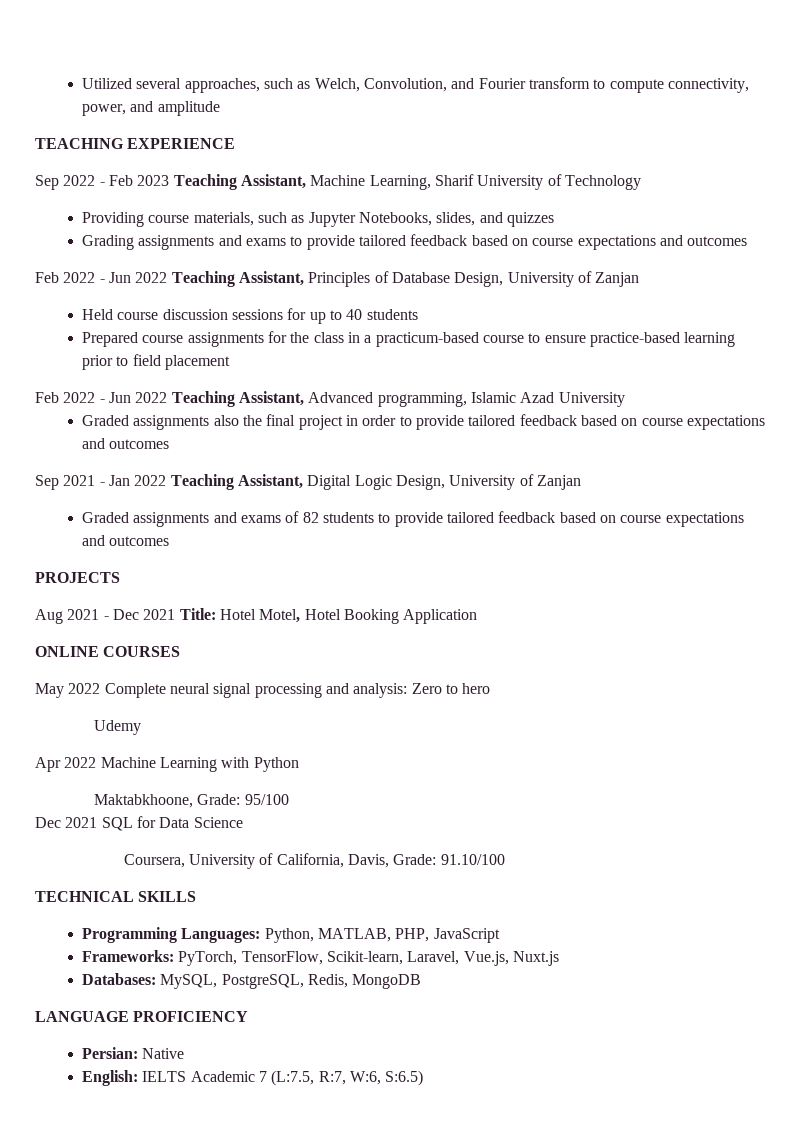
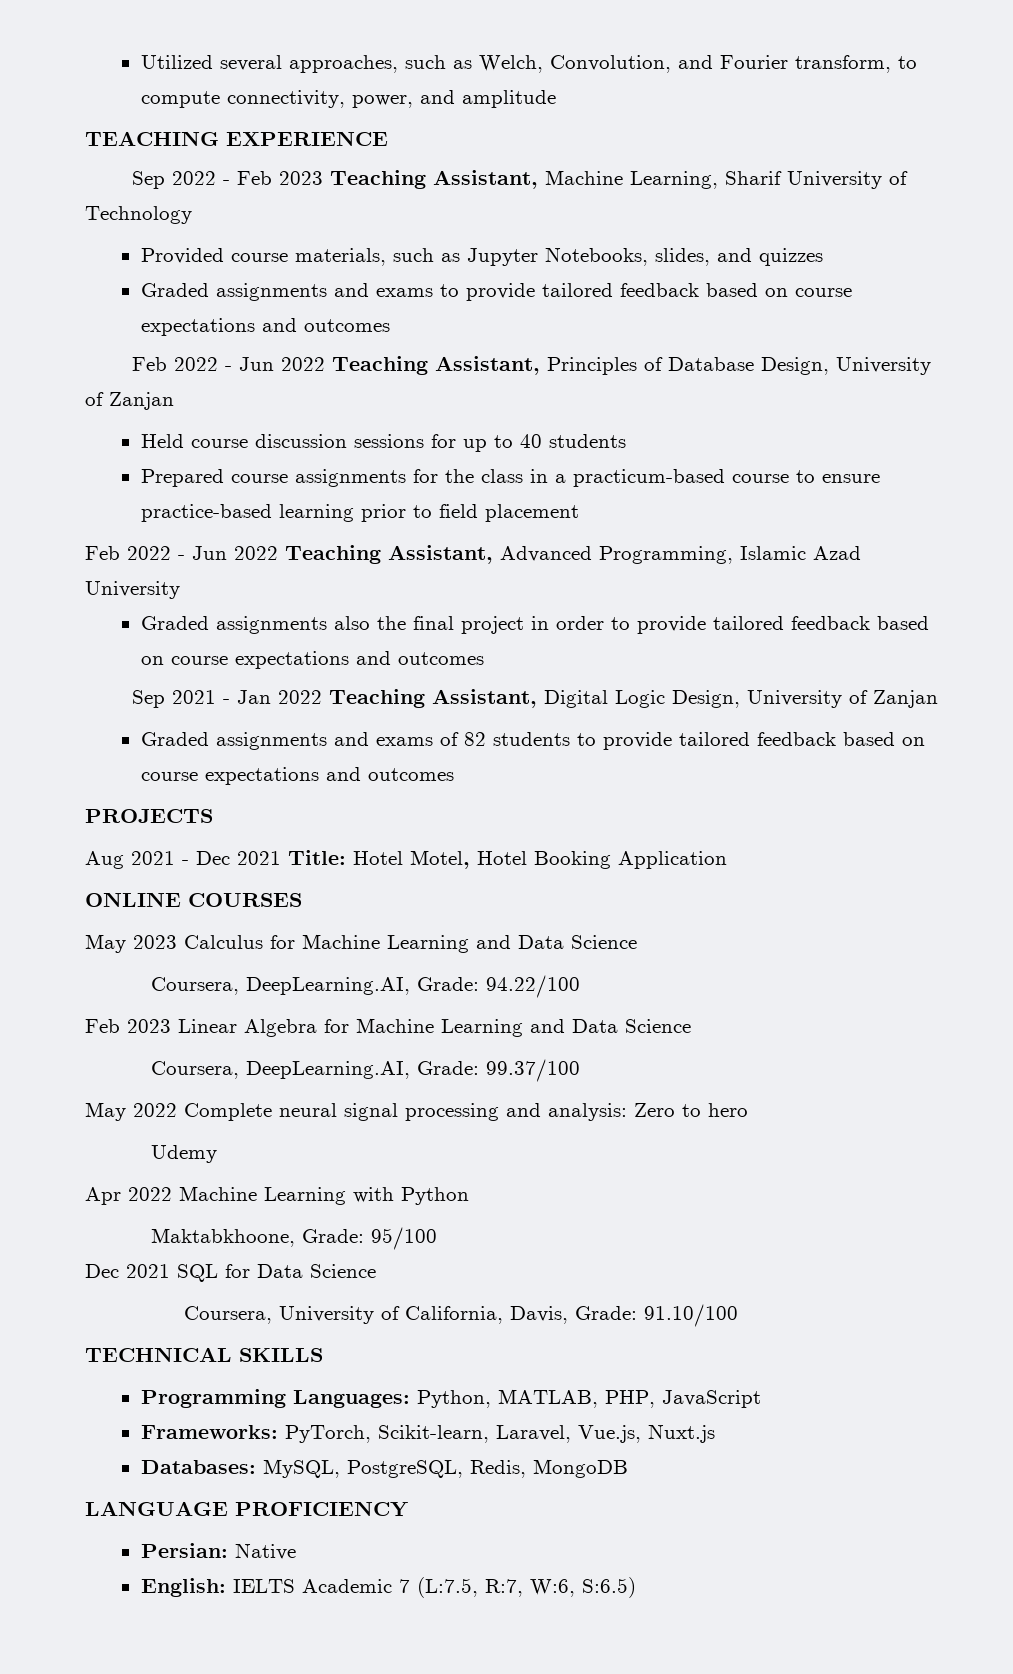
- Utilized several approaches, such as Welch, Convolution, and Fourier transform to compute connectivity, power, and amplitude
+ Utilized several approaches, such as Welch, Convolution, and Fourier transform, to compute connectivity, power, and amplitude
- Providing course materials, such as Jupyter Notebooks, slides, and quizzes
+ Provided course materials, such as Jupyter Notebooks, slides, and quizzes
- Grading assignments and exams to provide tailored feedback based on course expectations and outcomes
+ Graded assignments and exams to provide tailored feedback based on course expectations and outcomes
- Feb 2022 - Jun 2022 Teaching Assistant, Advanced programming, Islamic Azad University
+ Feb 2022 - Jun 2022 Teaching Assistant, Advanced Programming, Islamic Azad University
+ May 2023 Calculus for Machine Learning and Data Science
+ Coursera, DeepLearning.AI, Grade: 94.22/100
+ Feb 2023 Linear Algebra for Machine Learning and Data Science
+ Coursera, DeepLearning.AI, Grade: 99.37/100
- Frameworks: PyTorch, TensorFlow, Scikit-learn, Laravel, Vue.js, Nuxt.js
+ Frameworks: PyTorch, Scikit-learn, Laravel, Vue.js, Nuxt.js

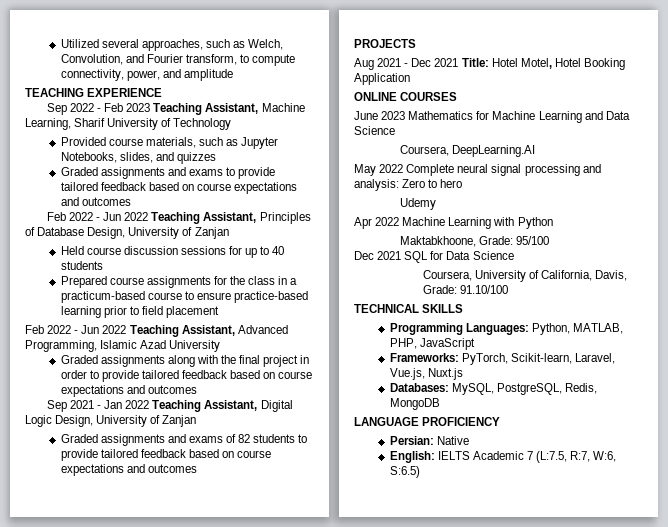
- Graded assignments also the final project in order to provide tailored feedback based on course expectations and outcomes
+ Graded assignments along with the final project in order to provide tailored feedback based on course expectations and outcomes
- May 2023 Calculus for Machine Learning and Data Science
- Coursera, DeepLearning.AI, Grade: 94.22/100
- Feb 2023 Linear Algebra for Machine Learning and Data Science
- Coursera, DeepLearning.AI, Grade: 99.37/100
+ June 2023 Mathematics for Machine Learning and Data Science
+ Coursera, DeepLearning.AI

